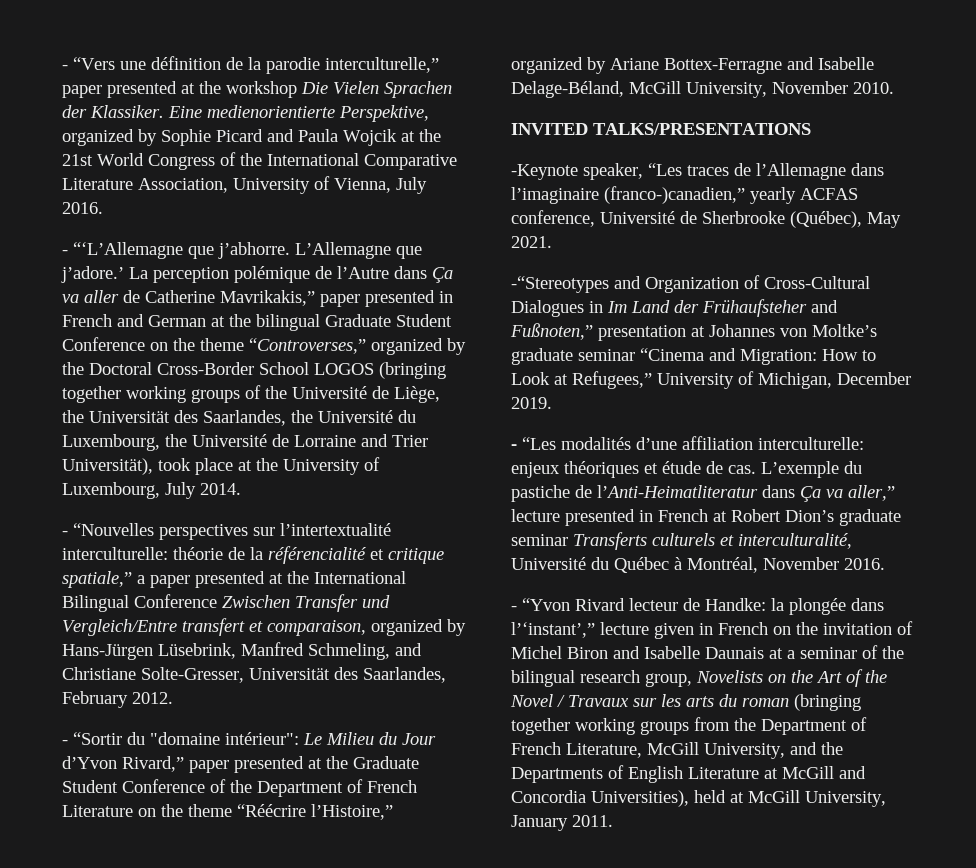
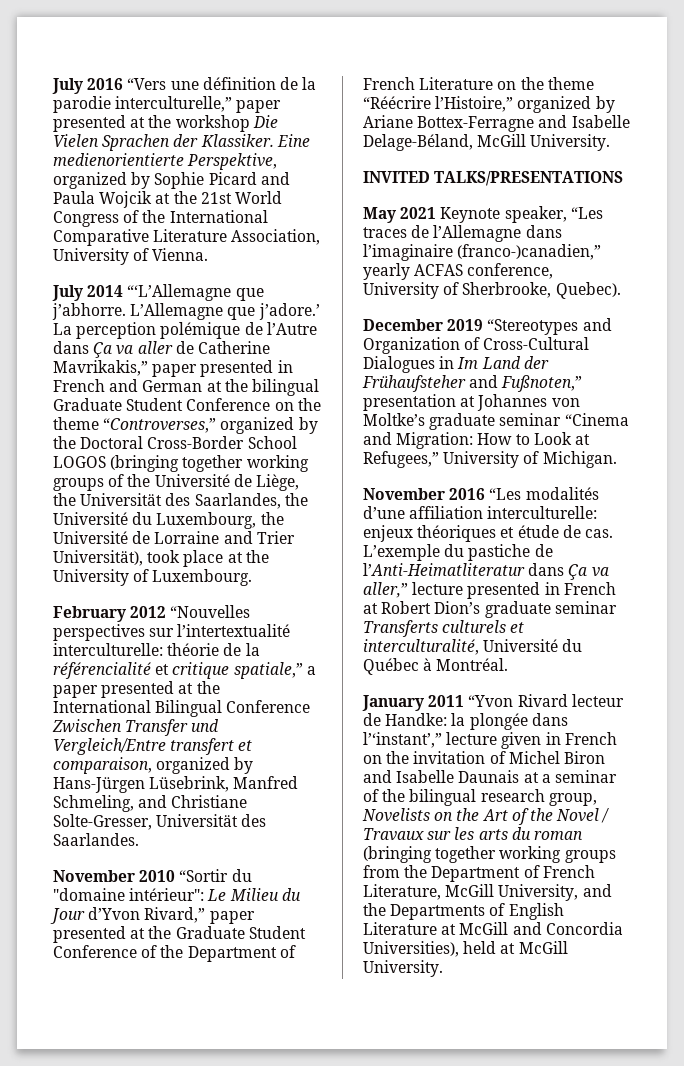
- - “Vers une définition de la parodie interculturelle,” paper presented at the workshop Die Vielen Sprachen der Klassiker.
+ July 2016 “Vers une définition de la parodie interculturelle,” paper presented at the workshop Die Vielen Sprachen der Klassiker.
- Eine medienorientierte Perspektive, organized by Sophie Picard and Paula Wojcik at the 21st World Congress of the International Comparative Literature Association, University of Vienna, July 2016.
- - “‘L’Allemagne que j’abhorre.
+ Eine medienorientierte Perspektive, organized by Sophie Picard and Paula Wojcik at the 21st World Congress of the International Comparative Literature Association, University of Vienna.
+ July 2014 “‘L’Allemagne que j’abhorre.
- La perception polémique de l’Autre dans Ça va aller de Catherine Mavrikakis,” paper presented in French and German at the bilingual Graduate Student Conference on the theme “Controverses,” organized by the Doctoral Cross-Border School LOGOS (bringing together working groups of the Université de Liège, the Universität des Saarlandes, the Université du Luxembourg, the Université de Lorraine and Trier Universität), took place at the University of Luxembourg, July 2014.
- - “Nouvelles perspectives sur l’intertextualité interculturelle:
+ La perception polémique de l’Autre dans Ça va aller de Catherine Mavrikakis,” paper presented in French and German at the bilingual Graduate Student Conference on the theme “Controverses,” organized by the Doctoral Cross-Border School LOGOS (bringing together working groups of the Université de Liège, the Universität des Saarlandes, the Université du Luxembourg, the Université de Lorraine and Trier Universität), took place at the University of Luxembourg.
+ February 2012 “Nouvelles perspectives sur l’intertextualité interculturelle:
- théorie de la référencialité et critique spatiale,” a paper presented at the International Bilingual Conference Zwischen Transfer und Vergleich/Entre transfert et comparaison, organized by Hans-Jürgen Lüsebrink, Manfred Schmeling, and Christiane Solte-Gresser, Universität des Saarlandes, February 2012.
- - “Sortir du "domaine intérieur":
+ théorie de la référencialité et critique spatiale,” a paper presented at the International Bilingual Conference Zwischen Transfer und Vergleich/Entre transfert et comparaison, organized by Hans-Jürgen Lüsebrink, Manfred Schmeling, and Christiane Solte-Gresser, Universität des Saarlandes.
+ November 2010 “Sortir du "domaine intérieur":
- Le Milieu du Jour d’Yvon Rivard,” paper presented at the Graduate Student Conference of the Department of French Literature on the theme “Réécrire l’Histoire,” organized by Ariane Bottex-Ferragne and Isabelle Delage-Béland, McGill University, November 2010.
+ Le Milieu du Jour d’Yvon Rivard,” paper presented at the Graduate Student Conference of the Department of French Literature on the theme “Réécrire l’Histoire,” organized by Ariane Bottex-Ferragne and Isabelle Delage-Béland, McGill University.
- -Keynote speaker, “Les traces de l’Allemagne dans l’imaginaire (franco-)canadien,” yearly ACFAS conference, Université de Sherbrooke (Québec), May 2021.
- -“Stereotypes and Organization of Cross-Cultural Dialogues in Im Land der Frühaufsteher and Fußnoten,” presentation at Johannes von Moltke’s graduate seminar “Cinema and Migration: How to Look at Refugees,” University of Michigan, December 2019.
- - “Les modalités d’une affiliation interculturelle: enjeux théoriques et étude de cas.
+ May 2021 Keynote speaker, “Les traces de l’Allemagne dans l’imaginaire (franco-)canadien,” yearly ACFAS conference, University of Sherbrooke, Quebec).
+ December 2019 “Stereotypes and Organization of Cross-Cultural Dialogues in Im Land der Frühaufsteher and Fußnoten,” presentation at Johannes von Moltke’s graduate seminar “Cinema and Migration: How to Look at Refugees,” University of Michigan.
+ November 2016 “Les modalités d’une affiliation interculturelle: enjeux théoriques et étude de cas.
- L’exemple du pastiche de l’Anti-Heimatliteratur dans Ça va aller,” lecture presented in French at Robert Dion’s graduate seminar Transferts culturels et interculturalité, Université du Québec à Montréal, November 2016.
- - “Yvon Rivard lecteur de Handke:
+ L’exemple du pastiche de l’Anti-Heimatliteratur dans Ça va aller,” lecture presented in French at Robert Dion’s graduate seminar Transferts culturels et interculturalité, Université du Québec à Montréal.
+ January 2011 “Yvon Rivard lecteur de Handke:
- la plongée dans l’‘instant’,” lecture given in French on the invitation of Michel Biron and Isabelle Daunais at a seminar of the bilingual research group, Novelists on the Art of the Novel / Travaux sur les arts du roman (bringing together working groups from the Department of French Literature, McGill University, and the Departments of English Literature at McGill and Concordia Universities), held at McGill University, January 2011.
+ la plongée dans l’‘instant’,” lecture given in French on the invitation of Michel Biron and Isabelle Daunais at a seminar of the bilingual research group, Novelists on the Art of the Novel / Travaux sur les arts du roman (bringing together working groups from the Department of French Literature, McGill University, and the Departments of English Literature at McGill and Concordia Universities), held at McGill University.

